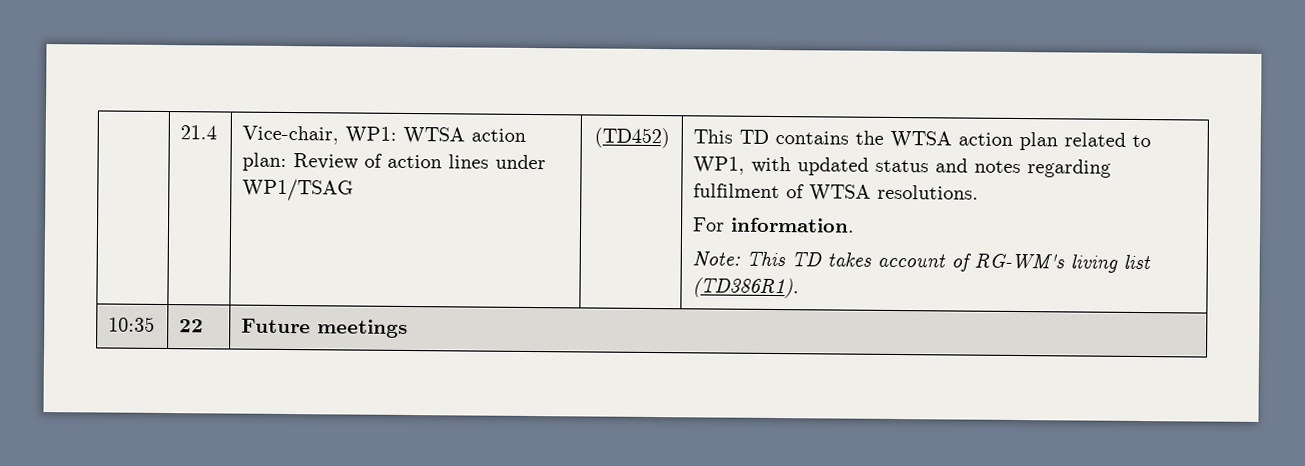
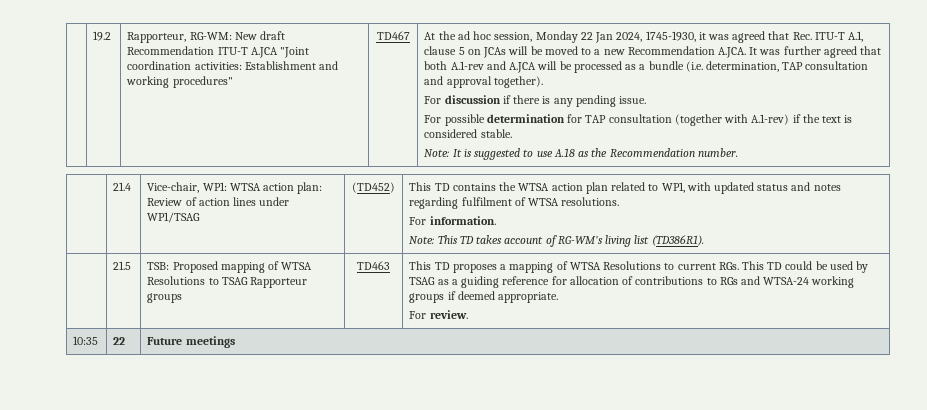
+ 19.2 | Rapporteur, RG-WM: New draft Recommendation ITU-T A.JCA "Joint coordination activities: Establishment and working procedures" | TD467 | At the ad hoc session, Monday 22 Jan 2024, 1745-1930, it was agreed that Rec. ITU-T A.1, clause 5 on JCAs will be moved to a new Recommendation A.JCA. It was further agreed that both A.1-rev and A.JCA will be processed as a bundle (i.e. determination, TAP consultation and approval together).
+ For discussion if there is any pending issue.
+ For possible determination for TAP consultation (together with A.1-rev) if the text is considered stable.
+ Note: It is suggested to use A.18 as the Recommendation number.
+ 21.5 | TSB: Proposed mapping of WTSA Resolutions to TSAG Rapporteur groups | TD463 | This TD proposes a mapping of WTSA Resolutions to current RGs. This TD could be used by TSAG as a guiding reference for allocation of contributions to RGs and WTSA-24 working groups if deemed appropriate.
+ For review.

